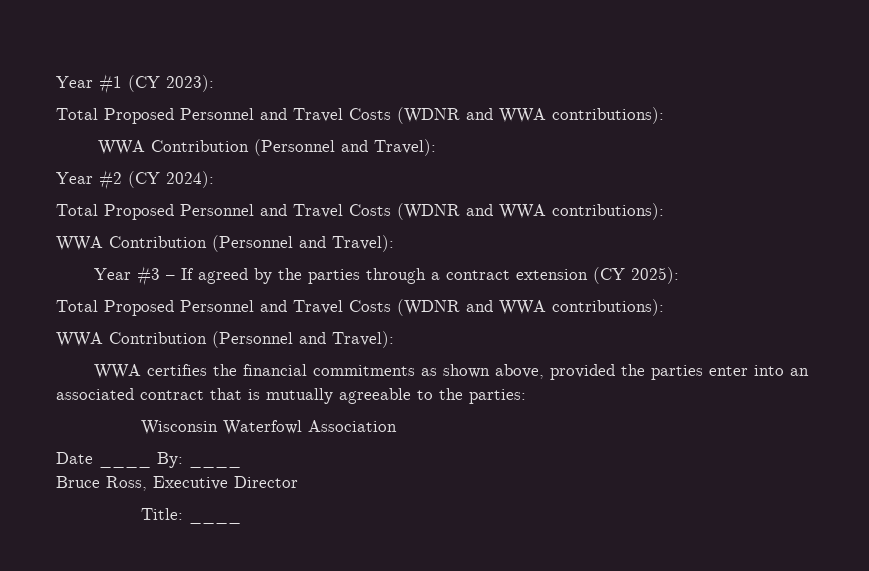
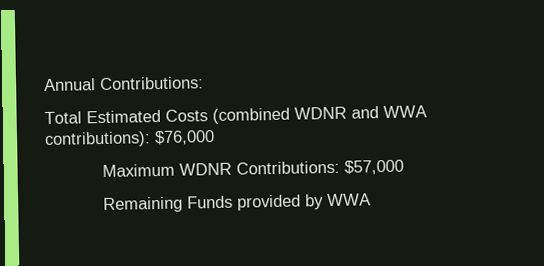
- Year #1 (CY 2023):
- Total Proposed Personnel and Travel Costs (WDNR and WWA contributions):
- WWA Contribution (Personnel and Travel):
- Year #2 (CY 2024):
- Total Proposed Personnel and Travel Costs (WDNR and WWA contributions):
- WWA Contribution (Personnel and Travel):
- Year #3 – If agreed by the parties through a contract extension (CY 2025):
- Total Proposed Personnel and Travel Costs (WDNR and WWA contributions):
- WWA Contribution (Personnel and Travel):
- WWA certifies the financial commitments as shown above, provided the parties enter into an associated contract that is mutually agreeable to the parties:
- Wisconsin Waterfowl Association
- Date ____ By: ____
- Bruce Ross, Executive Director
- Title: ____
+ Annual Contributions:
+ Total Estimated Costs (combined WDNR and WWA contributions): $76,000
+ Maximum WDNR Contributions: $57,000
+ Remaining Funds provided by WWA

